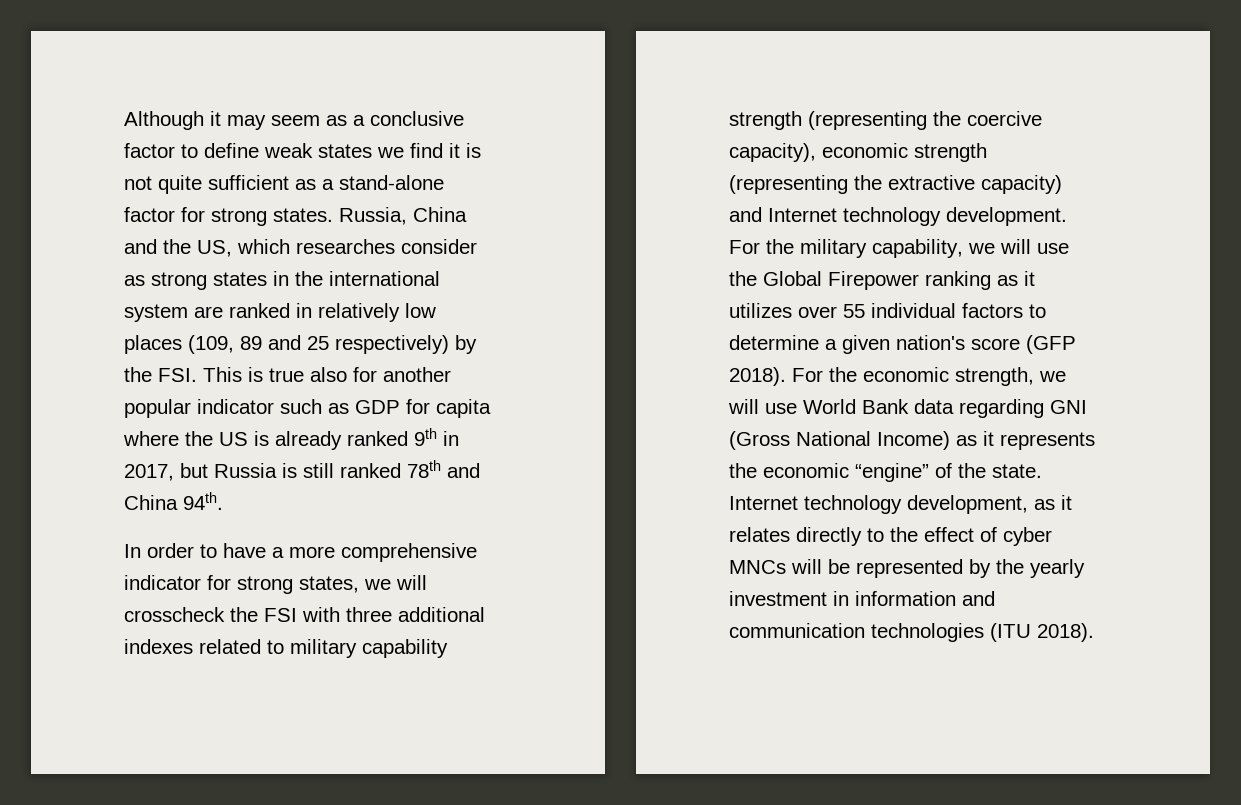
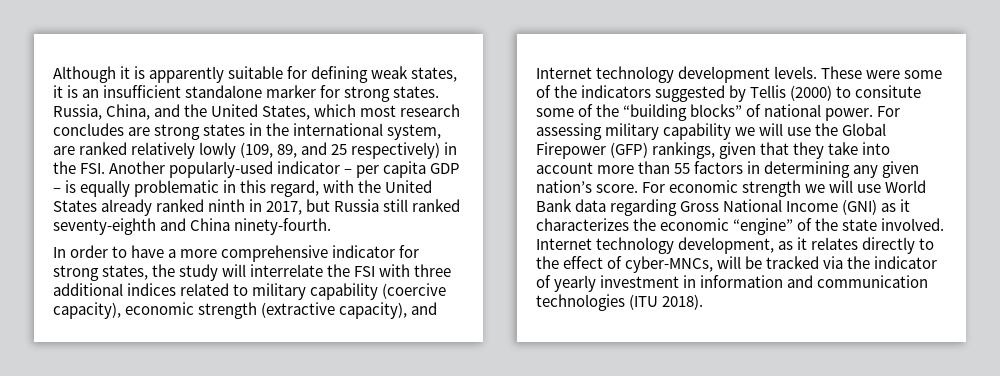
- Although it may seem as a conclusive factor to define weak states we find it is not quite sufficient as a stand-alone factor for strong states.
+ Although it is apparently suitable for defining weak states, it is an insufficient standalone marker for strong states.
- Russia, China and the US, which researches consider as strong states in the international system are ranked in relatively low places (109, 89 and 25 respectively) by the FSI. This is true also for another popular indicator such as GDP for capita where the US is already ranked 9th in 2017, but Russia is still ranked 78th and China 94th.
+ Russia, China, and the United States, which most research concludes are strong states in the international system, are ranked relatively lowly (109, 89, and 25 respectively) in the FSI. Another popularly-used indicator – per capita GDP – is equally problematic in this regard, with the United States already ranked ninth in 2017, but Russia still ranked seventy-eighth and China ninety-fourth.
- In order to have a more comprehensive indicator for strong states, we will crosscheck the FSI with three additional indexes related to military capability strength (representing the coercive capacity), economic strength (representing the extractive capacity) and Internet technology development. For the military capability, we will use the Global Firepower ranking as it utilizes over 55 individual factors to determine a given nation's score (GFP 2018). For the economic strength, we will use World Bank data regarding GNI (Gross National Income) as it represents the economic “engine” of the state.
+ In order to have a more comprehensive indicator for strong states, the study will interrelate the FSI with three additional indices related to military capability (coercive capacity), economic strength (extractive capacity), and Internet technology development levels. These were some of the indicators suggested by Tellis (2000) to consitute some of the “building blocks” of national power. For assessing military capability we will use the Global Firepower (GFP) rankings, given that they take into account more than 55 factors in determining any given nation’s score. For economic strength we will use World Bank data regarding Gross National Income (GNI) as it characterizes the economic “engine” of the state involved.
- Internet technology development, as it relates directly to the effect of cyber MNCs will be represented by the yearly investment in information and communication technologies (ITU 2018).
+ Internet technology development, as it relates directly to the effect of cyber-MNCs, will be tracked via the indicator of yearly investment in information and communication technologies (ITU 2018).

